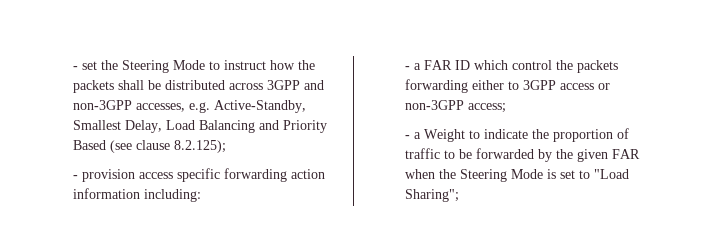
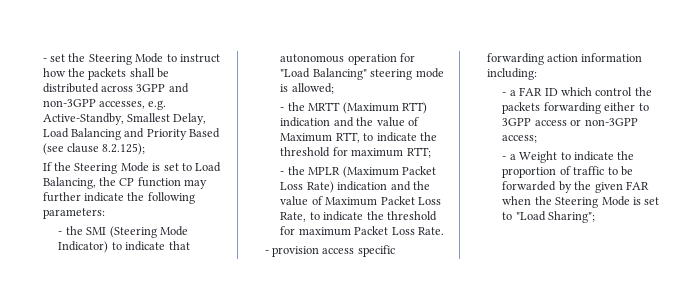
+ If the Steering Mode is set to Load Balancing, the CP function may further indicate the following parameters:
+ - the SMI (Steering Mode Indicator) to indicate that autonomous operation for "Load Balancing" steering mode is allowed;
+ - the MRTT (Maximum RTT) indication and the value of Maximum RTT, to indicate the threshold for maximum RTT;
+ - the MPLR (Maximum Packet Loss Rate) indication and the value of Maximum Packet Loss Rate, to indicate the threshold for maximum Packet Loss Rate.

